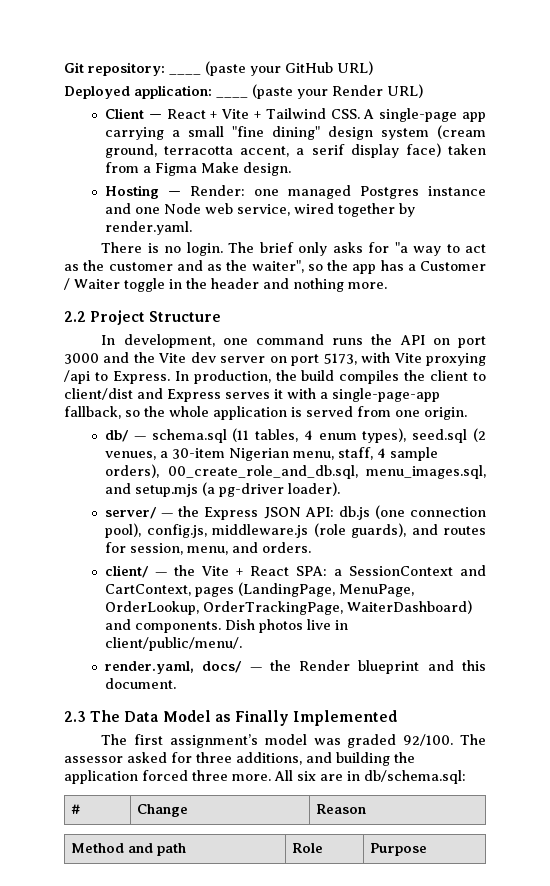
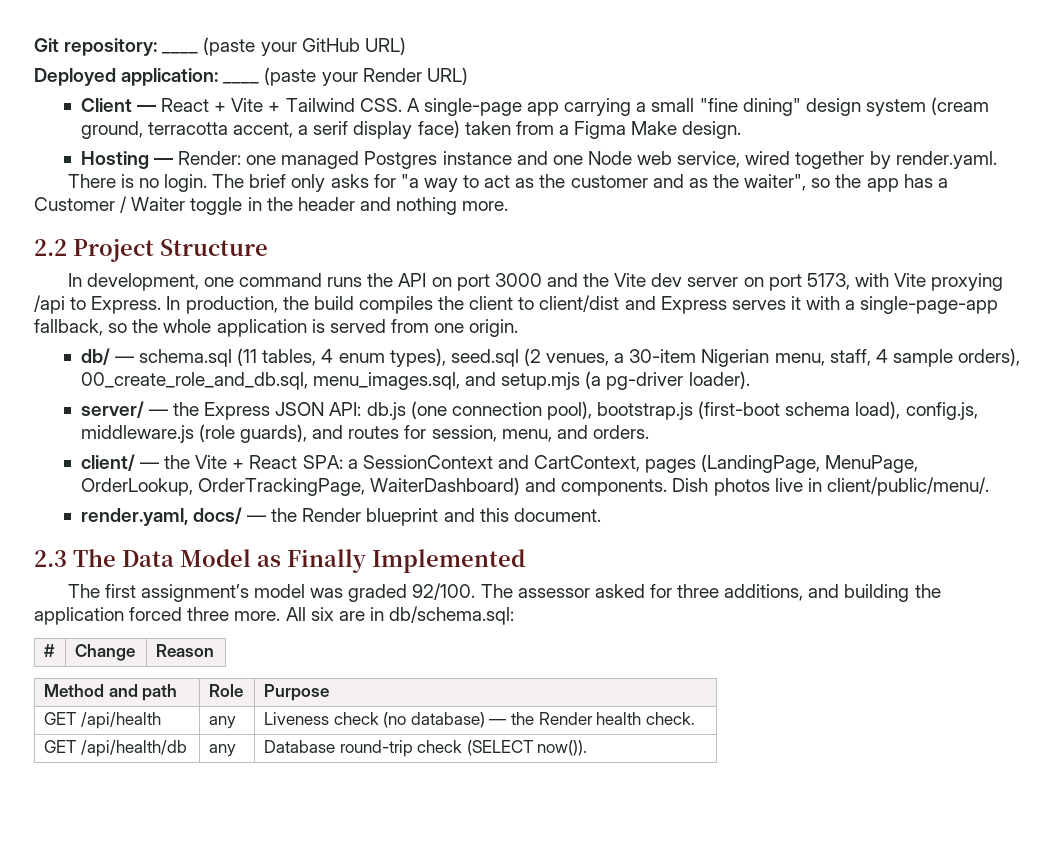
- server/ — the Express JSON API: db.js (one connection pool), config.js, middleware.js (role guards), and routes for session, menu, and orders.
+ server/ — the Express JSON API: db.js (one connection pool), bootstrap.js (first-boot schema load), config.js, middleware.js (role guards), and routes for session, menu, and orders.
+ GET /api/health | any | Liveness check (no database) — the Render health check.
+ GET /api/health/db | any | Database round-trip check (SELECT now()).

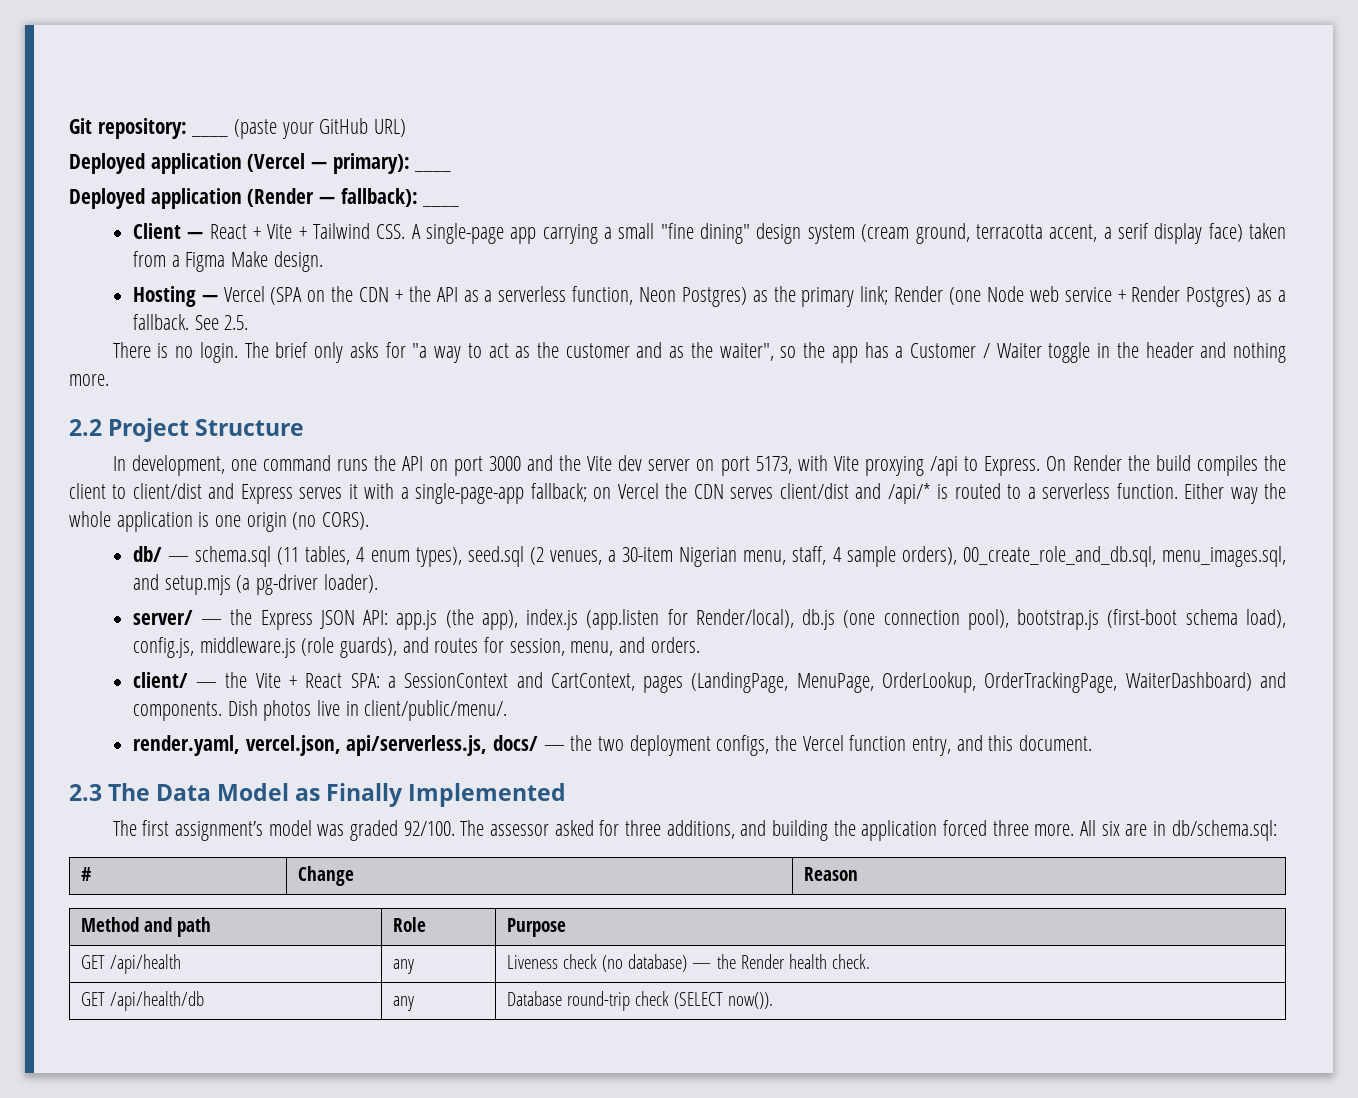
- Deployed application: ____ (paste your Render URL)
+ Deployed application (Vercel — primary): ____
+ Deployed application (Render — fallback): ____
- Hosting — Render: one managed Postgres instance and one Node web service, wired together by render.yaml.
+ Hosting — Vercel (SPA on the CDN + the API as a serverless function, Neon Postgres) as the primary link; Render (one Node web service + Render Postgres) as a fallback. See 2.5.
- In production, the build compiles the client to client/dist and Express serves it with a single-page-app fallback, so the whole application is served from one origin.
+ On Render the build compiles the client to client/dist and Express serves it with a single-page-app fallback; on Vercel the CDN serves client/dist and /api/* is routed to a serverless function. Either way the whole application is one origin (no CORS).
- server/ — the Express JSON API: db.js (one connection pool), bootstrap.js (first-boot schema load), config.js, middleware.js (role guards), and routes for session, menu, and orders.
+ server/ — the Express JSON API: app.js (the app), index.js (app.listen for Render/local), db.js (one connection pool), bootstrap.js (first-boot schema load), config.js, middleware.js (role guards), and routes for session, menu, and orders.
- render.yaml, docs/ — the Render blueprint and this document.
+ render.yaml, vercel.json, api/serverless.js, docs/ — the two deployment configs, the Vercel function entry, and this document.

